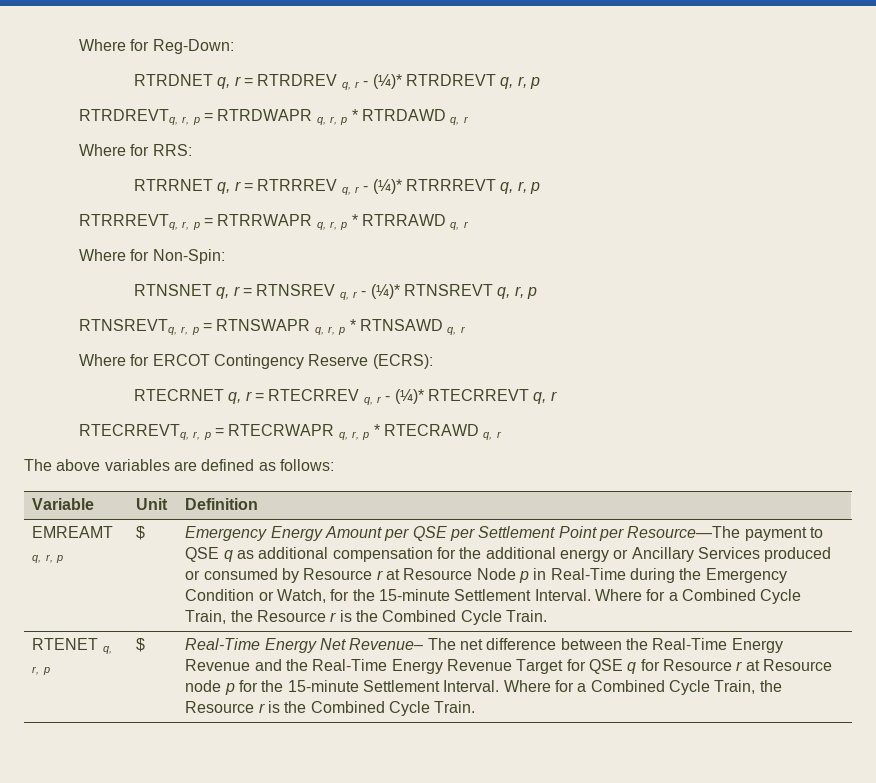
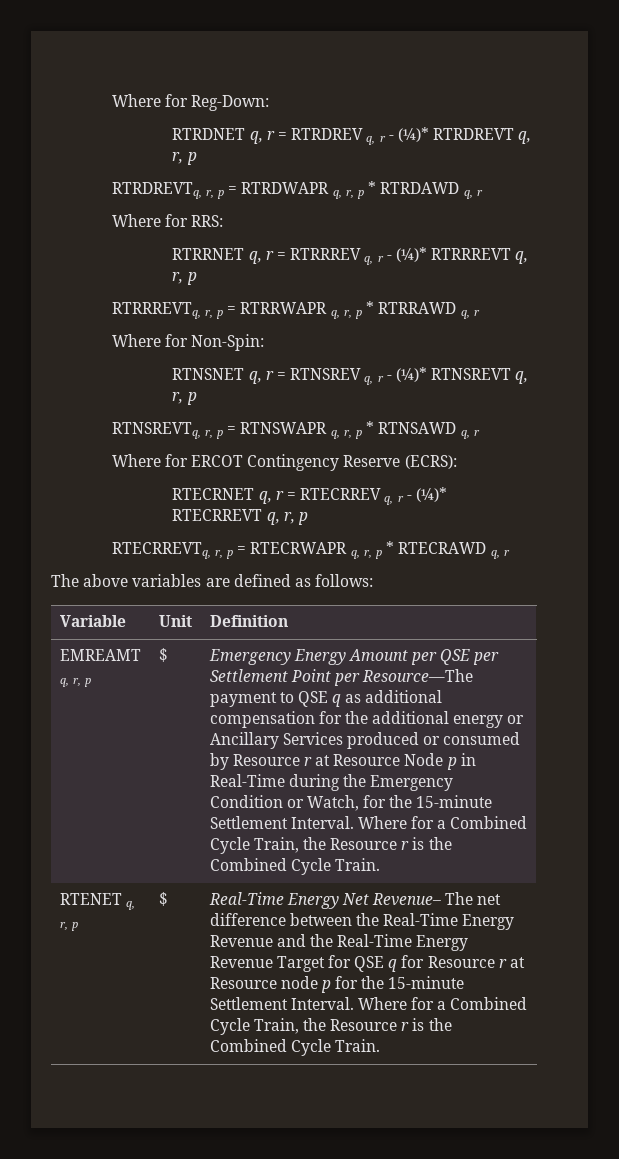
- RTECRNET q, r = RTECRREV q, r - (¼)* RTECRREVT q, r
+ RTECRNET q, r = RTECRREV q, r - (¼)* RTECRREVT q, r, p

